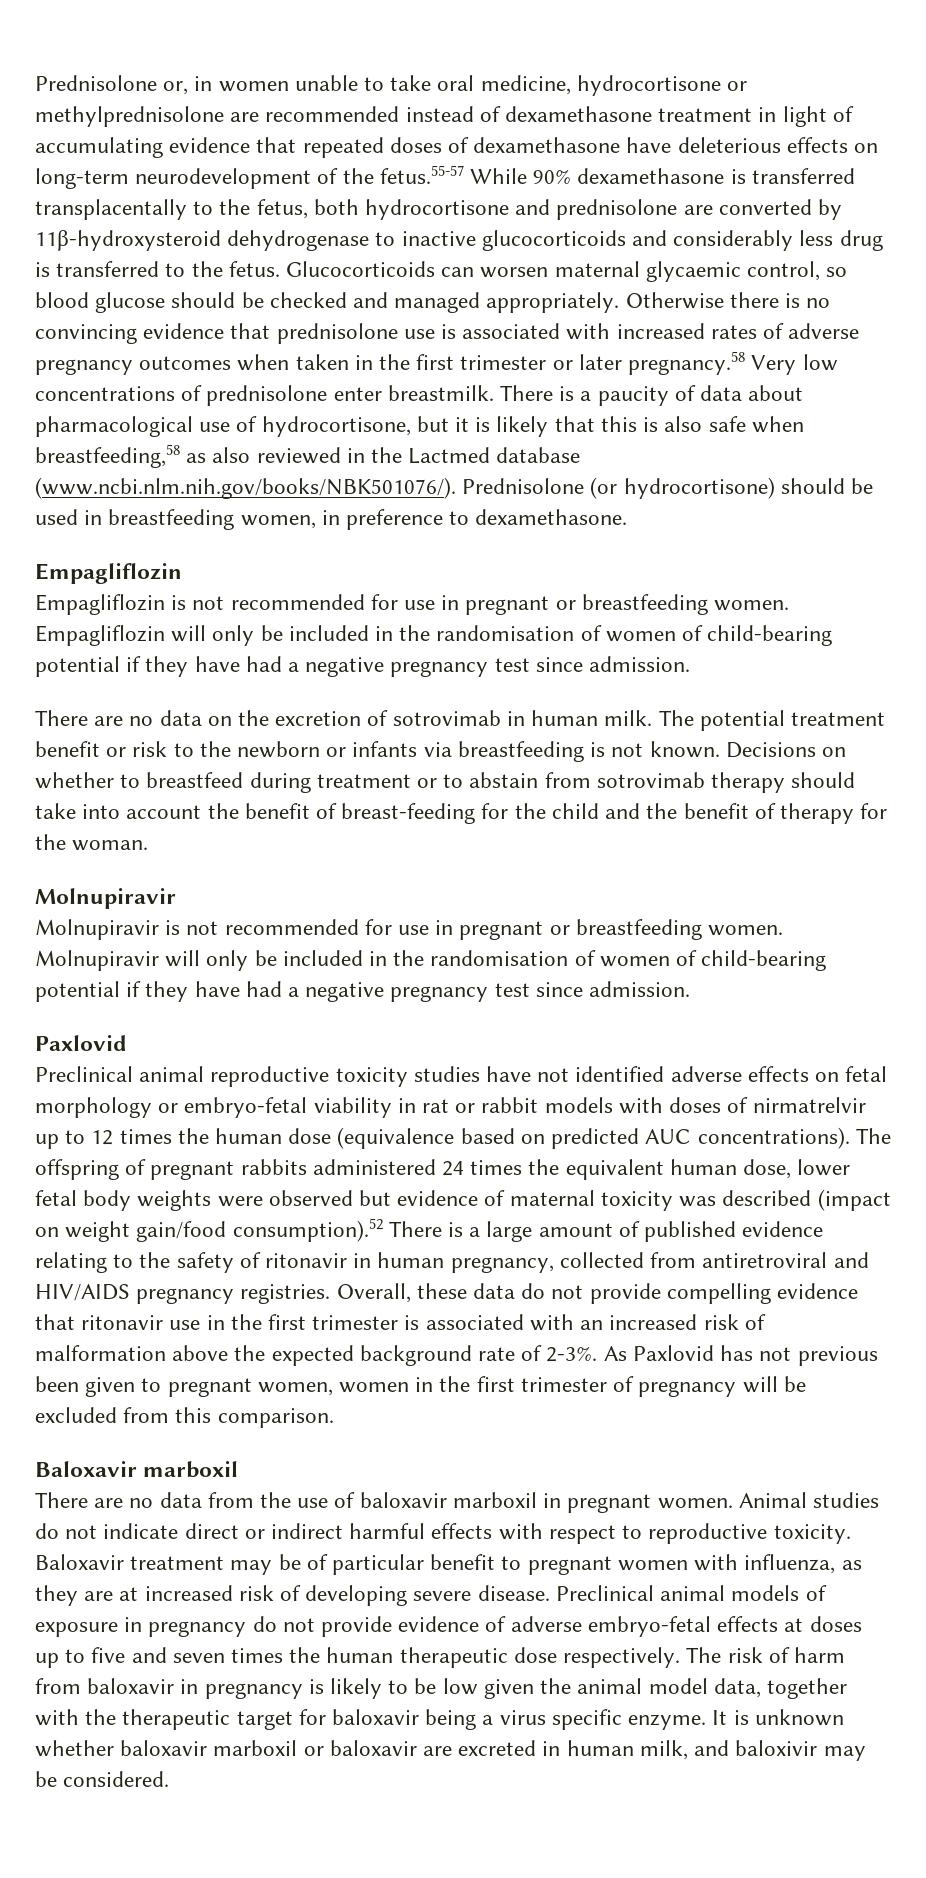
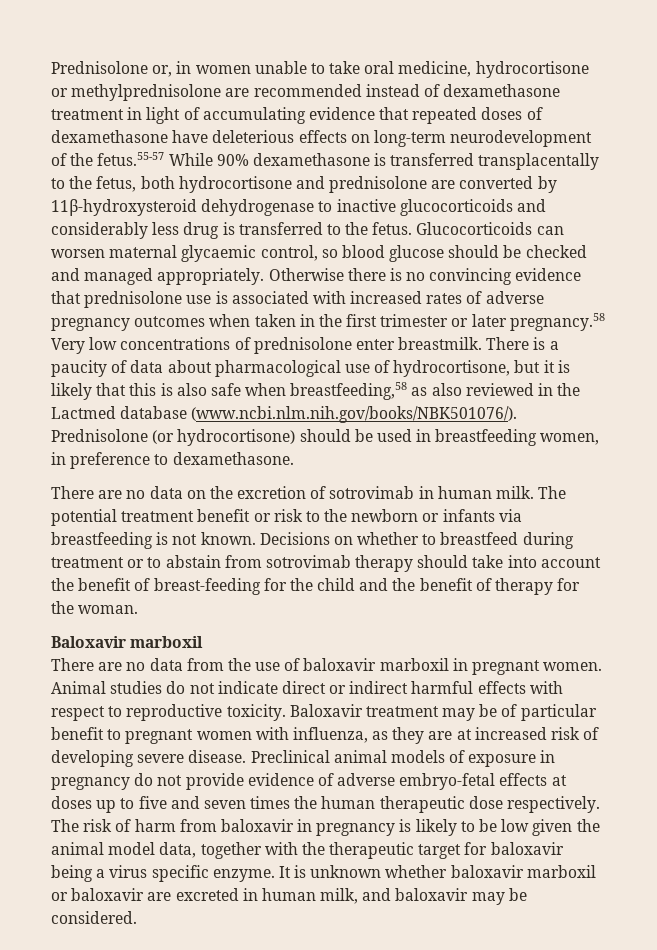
  There is a paucity of data about pharmacological use of hydrocortisone, but it is likely that this is also safe when breastfeeding,58 as also reviewed in the Lactmed database (www.ncbi.nlm.nih.gov/books/NBK501076/). Prednisolone (or hydrocortisone) should be used in breastfeeding women, in preference to dexamethasone.
- Empagliflozin
- Empagliflozin is not recommended for use in pregnant or breastfeeding women. Empagliflozin will only be included in the randomisation of women of child-bearing potential if they have had a negative pregnancy test since admission.
  Decisions on whether to breastfeed during treatment or to abstain from sotrovimab therapy should take into account the benefit of breast-feeding for the child and the benefit of therapy for the woman.
- Molnupiravir
- Molnupiravir is not recommended for use in pregnant or breastfeeding women. Molnupiravir will only be included in the randomisation of women of child-bearing potential if they have had a negative pregnancy test since admission.
- Paxlovid
- Preclinical animal reproductive toxicity studies have not identified adverse effects on fetal morphology or embryo-fetal viability in rat or rabbit models with doses of nirmatrelvir up to 12 times the human dose (equivalence based on predicted AUC concentrations). The offspring of pregnant rabbits administered 24 times the equivalent human dose, lower fetal body weights were observed but evidence of maternal toxicity was described (impact on weight gain/food consumption).52 There is a large amount of published evidence relating to the safety of ritonavir in human pregnancy, collected from antiretroviral and HIV/AIDS pregnancy registries. Overall, these data do not provide compelling evidence that ritonavir use in the first trimester is associated with an increased risk of malformation above the expected background rate of 2-3%. As Paxlovid has not previous been given to pregnant women, women in the first trimester of pregnancy will be excluded from this comparison.
- It is unknown whether baloxavir marboxil or baloxavir are excreted in human milk, and baloxivir may be considered.
+ It is unknown whether baloxavir marboxil or baloxavir are excreted in human milk, and baloxavir may be considered.

